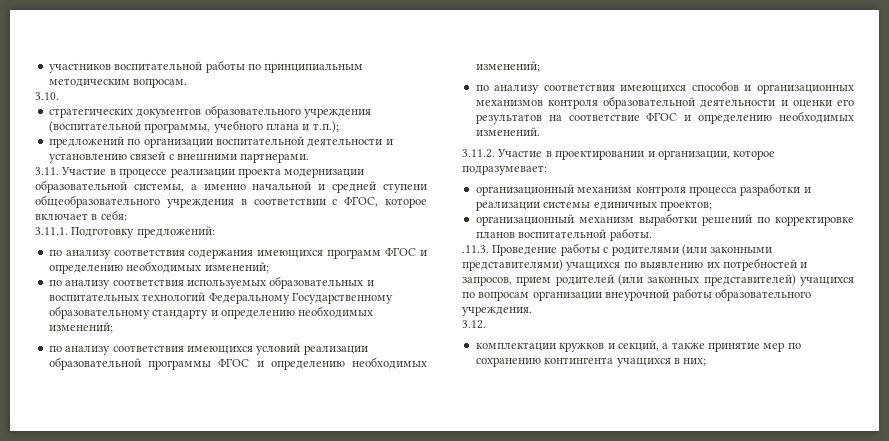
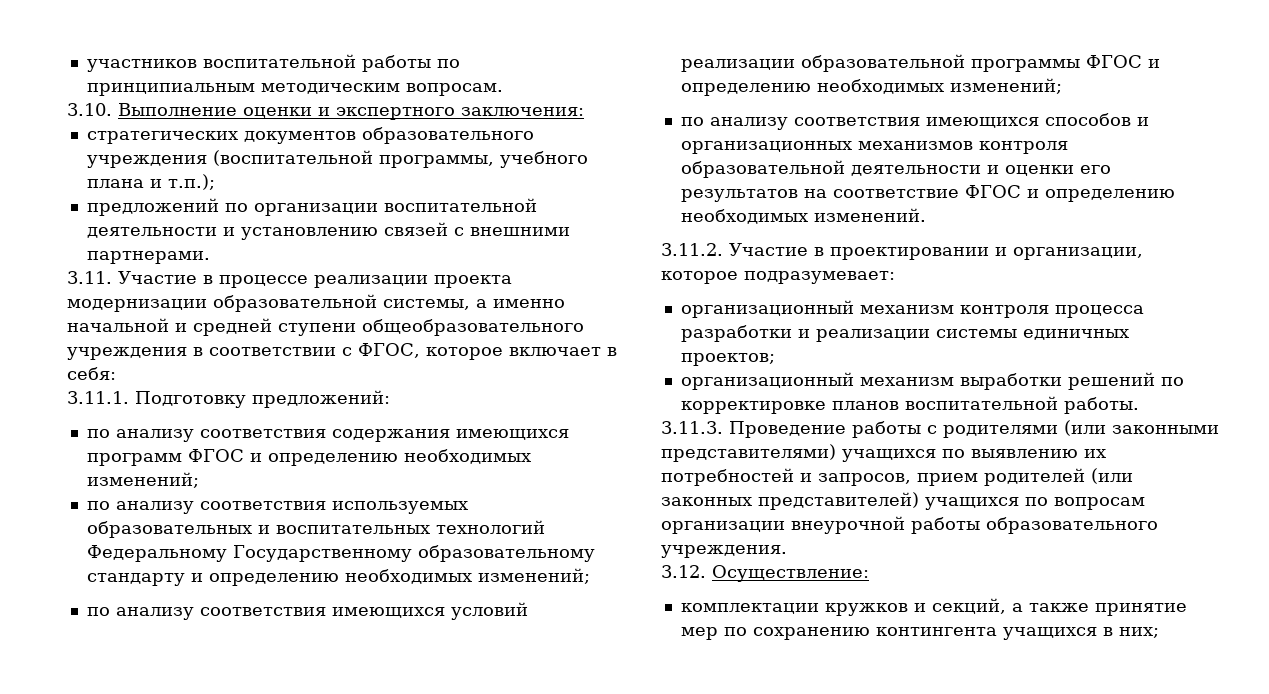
- 3.10.
+ 3.10. Выполнение оценки и экспертного заключения:
- .11.3. Проведение работы с родителями (или законными представителями) учащихся по выявлению их потребностей и запросов, прием родителей (или законных представителей) учащихся по вопросам организации внеурочной работы образовательного учреждения.
+ 3.11.3. Проведение работы с родителями (или законными представителями) учащихся по выявлению их потребностей и запросов, прием родителей (или законных представителей) учащихся по вопросам организации внеурочной работы образовательного учреждения.
- 3.12.
+ 3.12. Осуществление:

